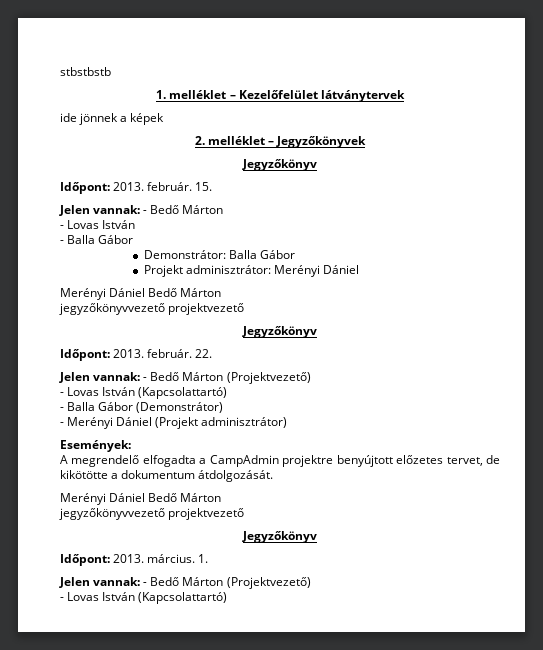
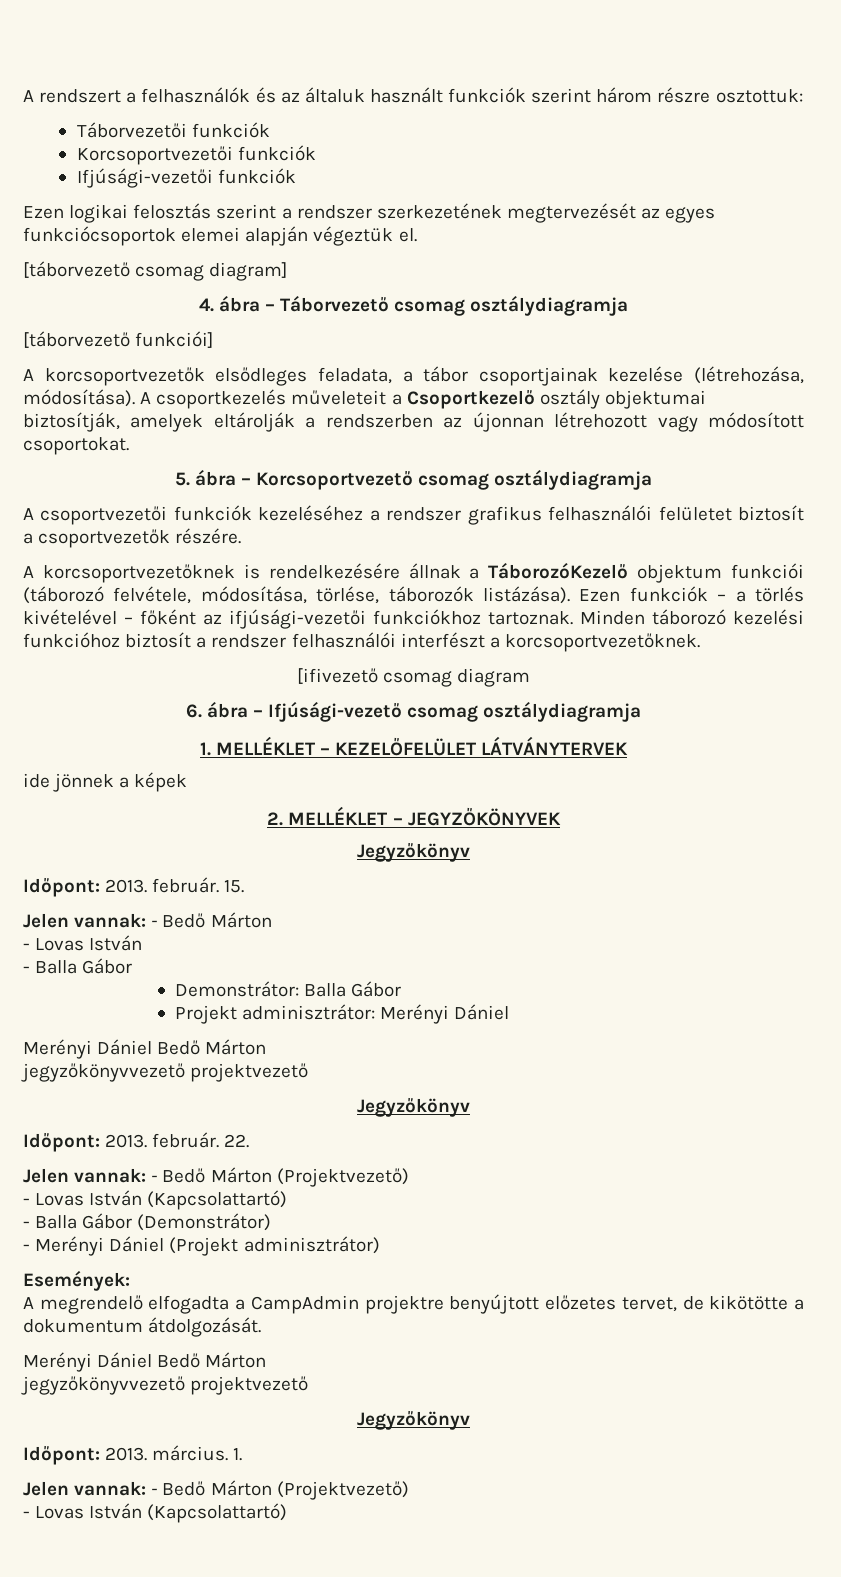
- stbstbstb
- 1. melléklet – Kezelőfelület látványtervek
+ A rendszert a felhasználók és az általuk használt funkciók szerint három részre osztottuk:
+ Táborvezetői funkciók
+ Korcsoportvezetői funkciók
+ Ifjúsági-vezetői funkciók
+ Ezen logikai felosztás szerint a rendszer szerkezetének megtervezését az egyes funkciócsoportok elemei alapján végeztük el.
+ [táborvezető csomag diagram]
+ 4. ábra – Táborvezető csomag osztálydiagramja
+ [táborvezető funkciói]
+ A korcsoportvezetők elsődleges feladata, a tábor csoportjainak kezelése (létrehozása, módosítása). A csoportkezelés műveleteit a Csoportkezelő osztály objektumai biztosítják, amelyek eltárolják a rendszerben az újonnan létrehozott vagy módosított csoportokat.
+ 5. ábra – Korcsoportvezető csomag osztálydiagramja
+ A csoportvezetői funkciók kezeléséhez a rendszer grafikus felhasználói felületet biztosít a csoportvezetők részére.
+ A korcsoportvezetőknek is rendelkezésére állnak a TáborozóKezelő objektum funkciói (táborozó felvétele, módosítása, törlése, táborozók listázása). Ezen funkciók – a törlés kivételével – főként az ifjúsági-vezetői funkciókhoz tartoznak. Minden táborozó kezelési funkcióhoz biztosít a rendszer felhasználói interfészt a korcsoportvezetőknek.
+ [ifivezető csomag diagram
+ 6. ábra – Ifjúsági-vezető csomag osztálydiagramja
+ 1. MELLÉKLET – KEZELŐFELÜLET LÁTVÁNYTERVEK
- 2. melléklet – Jegyzőkönyvek
+ 2. MELLÉKLET – JEGYZŐKÖNYVEK

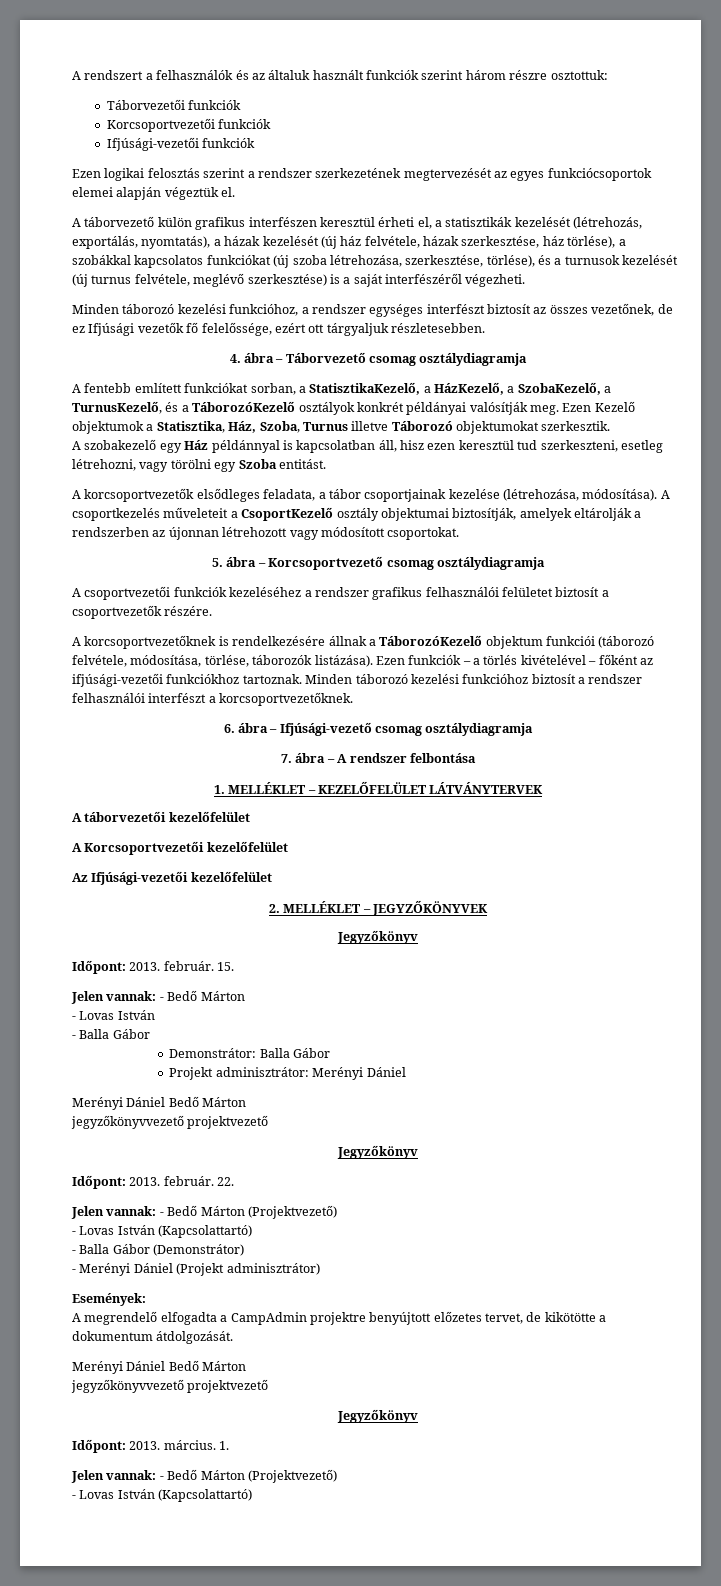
- [táborvezető csomag diagram]
+ A táborvezető külön grafikus interfészen keresztül érheti el, a statisztikák kezelését (létrehozás, exportálás, nyomtatás), a házak kezelését (új ház felvétele, házak szerkesztése, ház törlése), a szobákkal kapcsolatos funkciókat (új szoba létrehozása, szerkesztése, törlése), és a turnusok kezelését (új turnus felvétele, meglévő szerkesztése) is a saját interfészéről végezheti.
+ Minden táborozó kezelési funkcióhoz, a rendszer egységes interfészt biztosít az összes vezetőnek, de ez Ifjúsági vezetők fő felelőssége, ezért ott tárgyaljuk részletesebben.
- [táborvezető funkciói]
+ A fentebb említett funkciókat sorban, a StatisztikaKezelő, a HázKezelő, a SzobaKezelő, a TurnusKezelő, és a TáborozóKezelő osztályok konkrét példányai valósítják meg. Ezen Kezelő objektumok a Statisztika, Ház, Szoba, Turnus illetve Táborozó objektumokat szerkesztik.
+ A szobakezelő egy Ház példánnyal is kapcsolatban áll, hisz ezen keresztül tud szerkeszteni, esetleg létrehozni, vagy törölni egy Szoba entitást.
- A csoportkezelés műveleteit a Csoportkezelő osztály objektumai biztosítják, amelyek eltárolják a rendszerben az újonnan létrehozott vagy módosított csoportokat.
+ A csoportkezelés műveleteit a CsoportKezelő osztály objektumai biztosítják, amelyek eltárolják a rendszerben az újonnan létrehozott vagy módosított csoportokat.
- [ifivezető csomag diagram
+ 7. ábra – A rendszer felbontása
- ide jönnek a képek
+ A táborvezetői kezelőfelület
+ A Korcsoportvezetői kezelőfelület
+ Az Ifjúsági-vezetői kezelőfelület

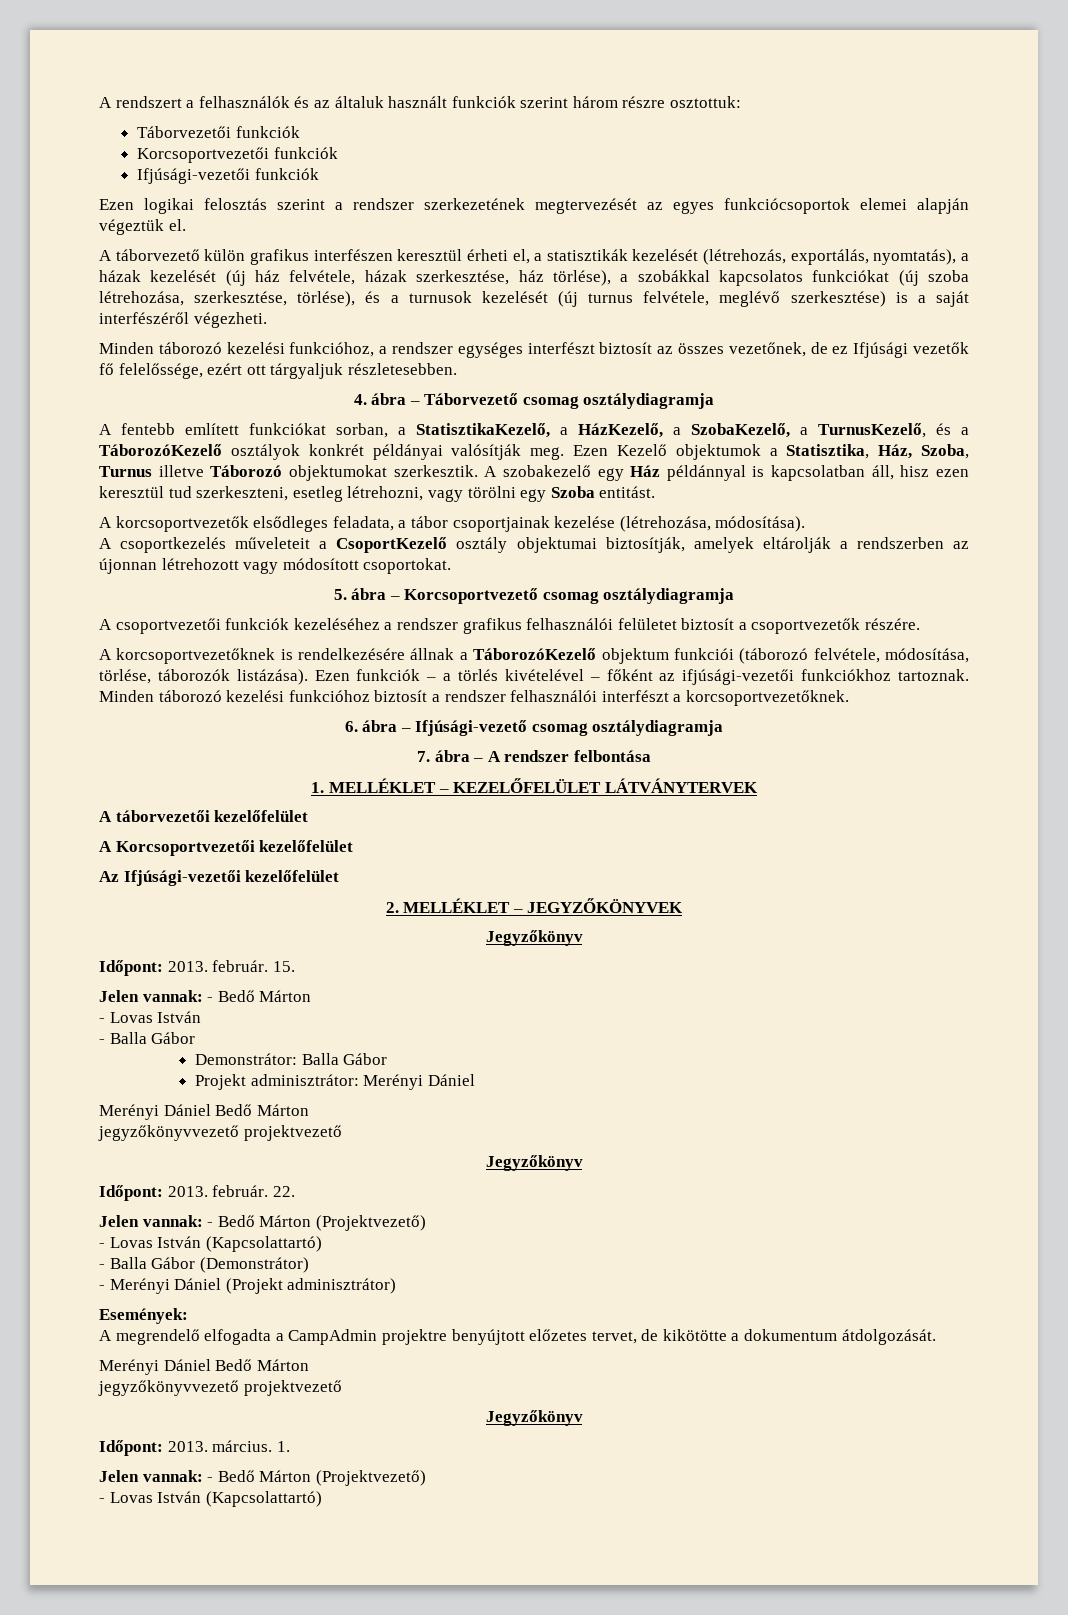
- Ezen Kezelő objektumok a Statisztika, Ház, Szoba, Turnus illetve Táborozó objektumokat szerkesztik.
- A szobakezelő egy Ház példánnyal is kapcsolatban áll, hisz ezen keresztül tud szerkeszteni, esetleg létrehozni, vagy törölni egy Szoba entitást.
+ Ezen Kezelő objektumok a Statisztika, Ház, Szoba, Turnus illetve Táborozó objektumokat szerkesztik. A szobakezelő egy Ház példánnyal is kapcsolatban áll, hisz ezen keresztül tud szerkeszteni, esetleg létrehozni, vagy törölni egy Szoba entitást.
- A korcsoportvezetők elsődleges feladata, a tábor csoportjainak kezelése (létrehozása, módosítása). A csoportkezelés műveleteit a CsoportKezelő osztály objektumai biztosítják, amelyek eltárolják a rendszerben az újonnan létrehozott vagy módosított csoportokat.
+ A korcsoportvezetők elsődleges feladata, a tábor csoportjainak kezelése (létrehozása, módosítása).
+ A csoportkezelés műveleteit a CsoportKezelő osztály objektumai biztosítják, amelyek eltárolják a rendszerben az újonnan létrehozott vagy módosított csoportokat.

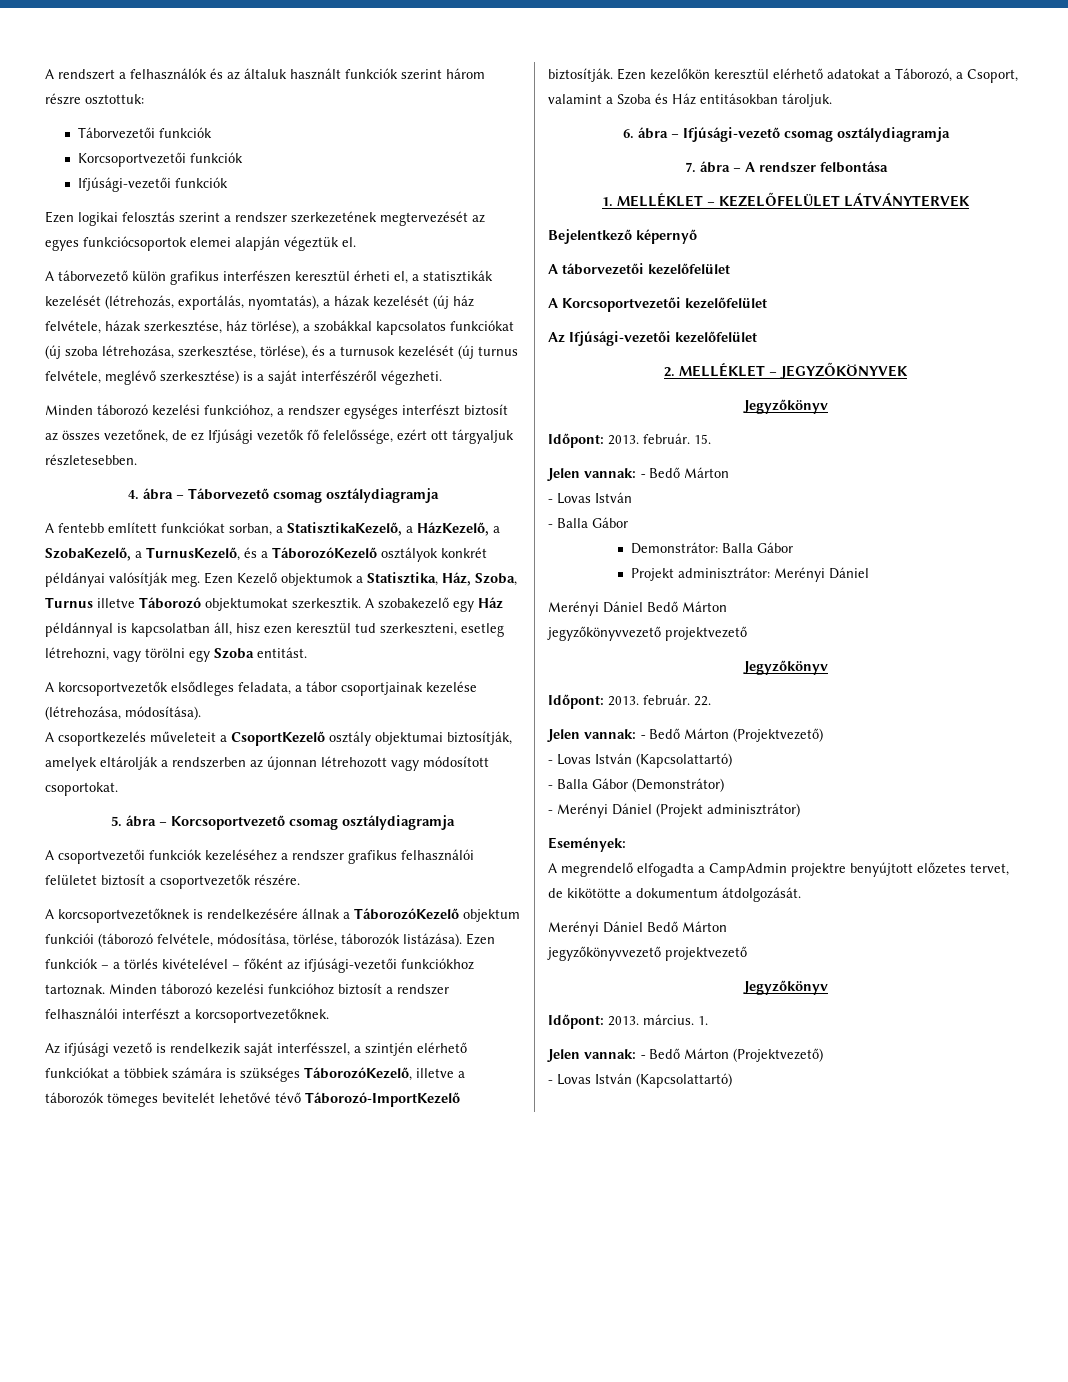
+ Az ifjúsági vezető is rendelkezik saját interfésszel, a szintjén elérhető funkciókat a többiek számára is szükséges TáborozóKezelő, illetve a táborozók tömeges bevitelét lehetővé tévő Táborozó-ImportKezelő biztosítják. Ezen kezelőkön keresztül elérhető adatokat a Táborozó, a Csoport, valamint a Szoba és Ház entitásokban tároljuk.
+ Bejelentkező képernyő

